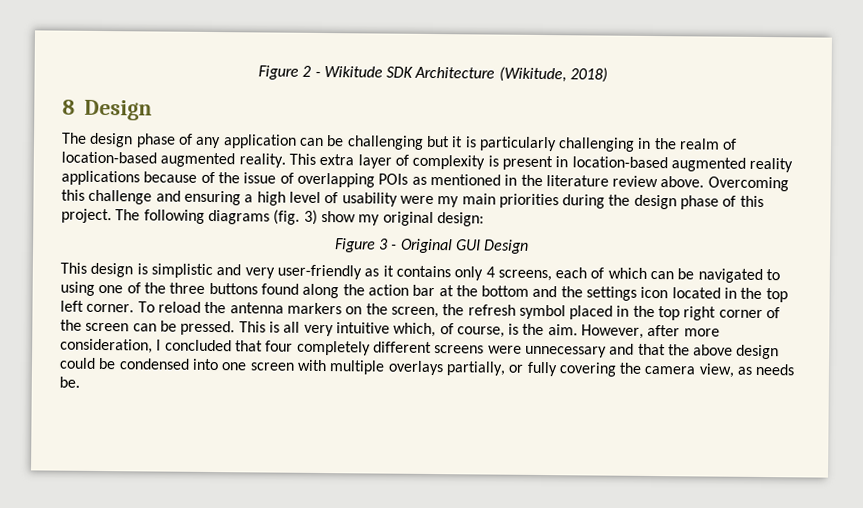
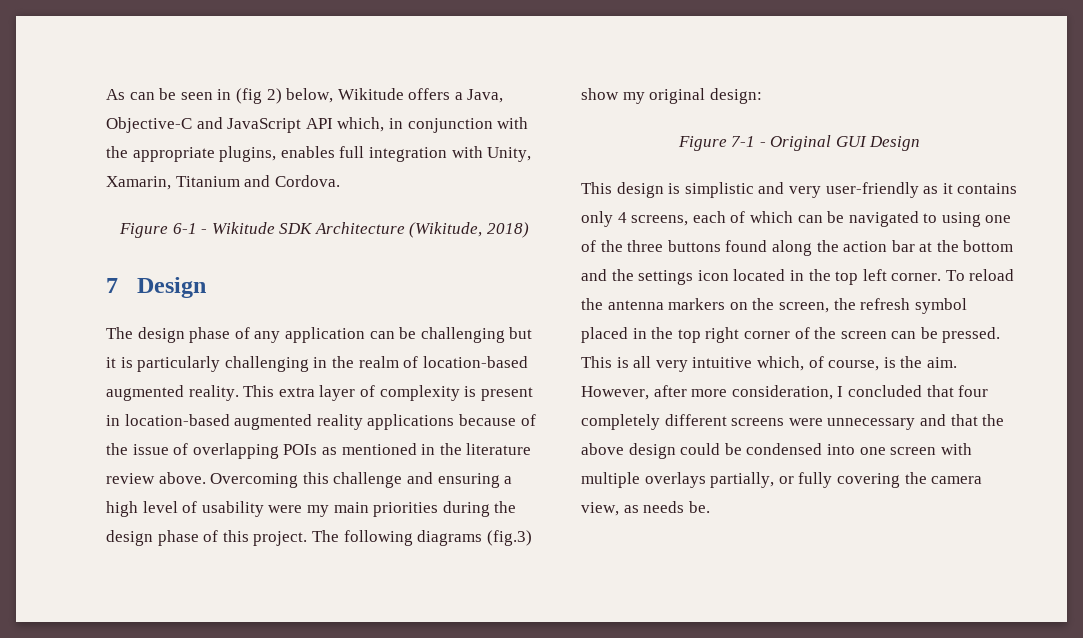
- Figure 2 - Wikitude SDK Architecture (Wikitude, 2018)
+ As can be seen in (fig 2) below, Wikitude offers a Java, Objective-C and JavaScript API which, in conjunction with the appropriate plugins, enables full integration with Unity, Xamarin, Titanium and Cordova.
+ Figure 6-1 - Wikitude SDK Architecture (Wikitude, 2018)
- 8 Design
+ 7 Design
- The following diagrams (fig. 3) show my original design:
+ The following diagrams (fig.3) show my original design:
- Figure 3 - Original GUI Design
+ Figure 7-1 - Original GUI Design

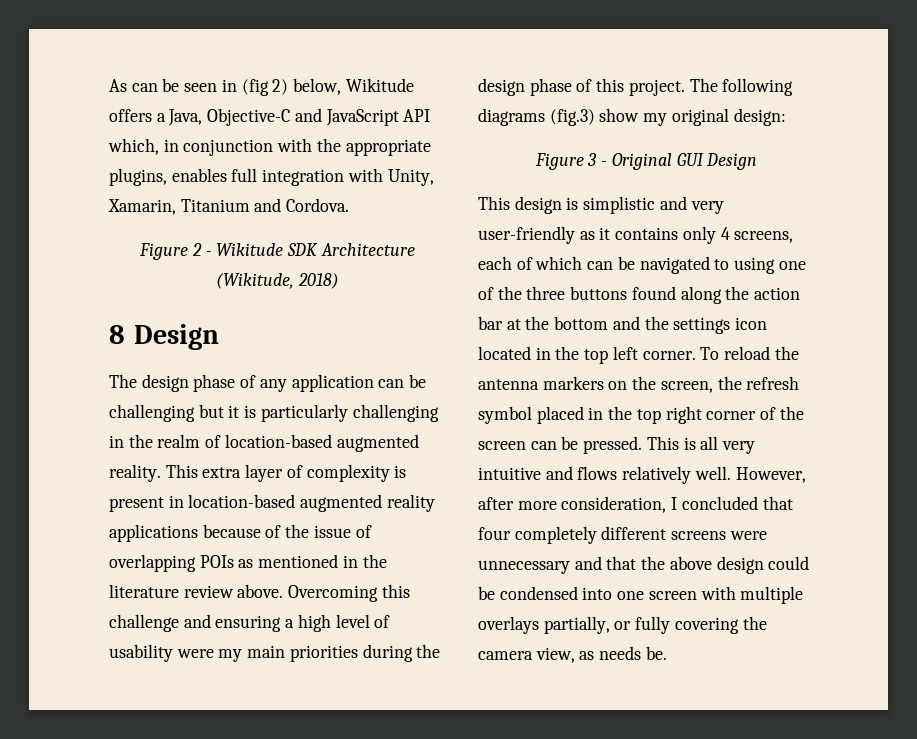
- Figure 6-1 - Wikitude SDK Architecture (Wikitude, 2018)
+ Figure 2 - Wikitude SDK Architecture (Wikitude, 2018)
- 7 Design
+ 8 Design
- Figure 7-1 - Original GUI Design
+ Figure 3 - Original GUI Design
- This is all very intuitive which, of course, is the aim.
+ This is all very intuitive and flows relatively well.

